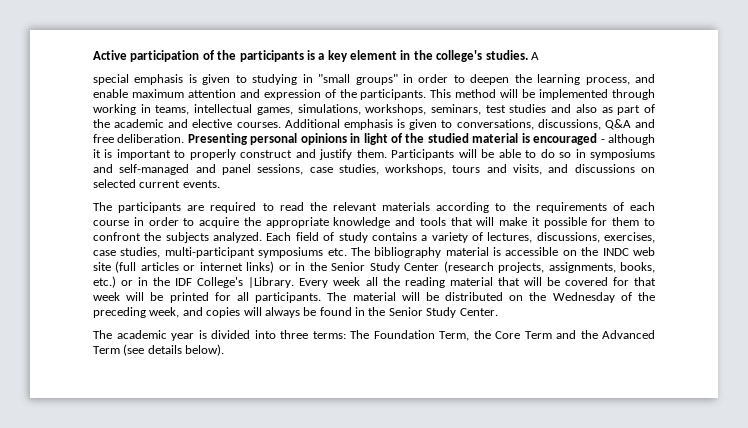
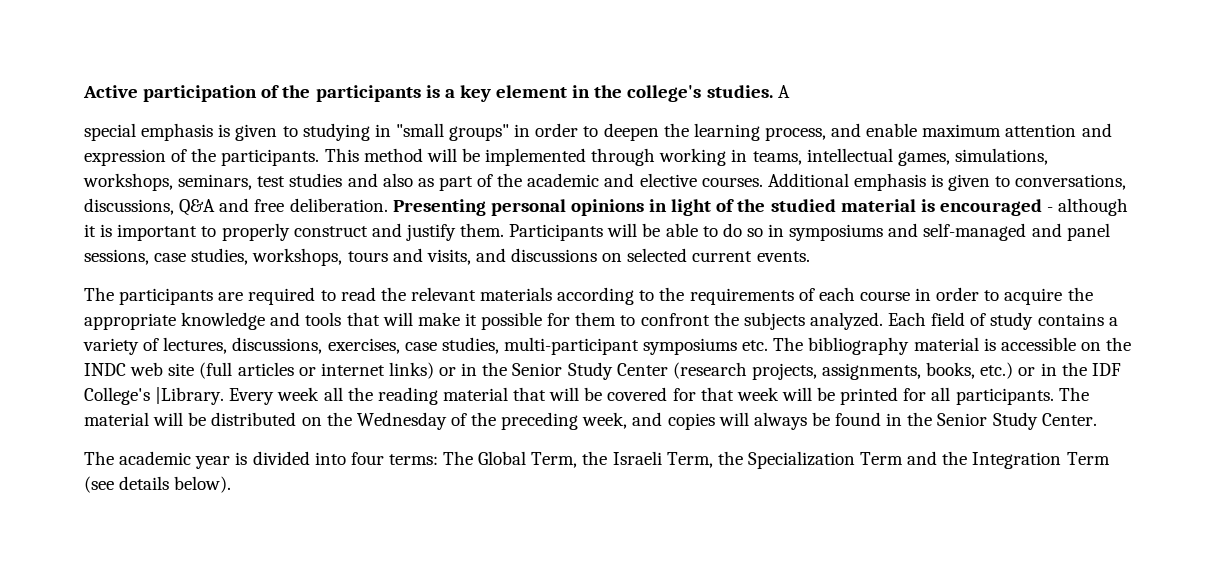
- The academic year is divided into three terms: The Foundation Term, the Core Term and the Advanced Term (see details below).
+ The academic year is divided into four terms: The Global Term, the Israeli Term, the Specialization Term and the Integration Term (see details below).

